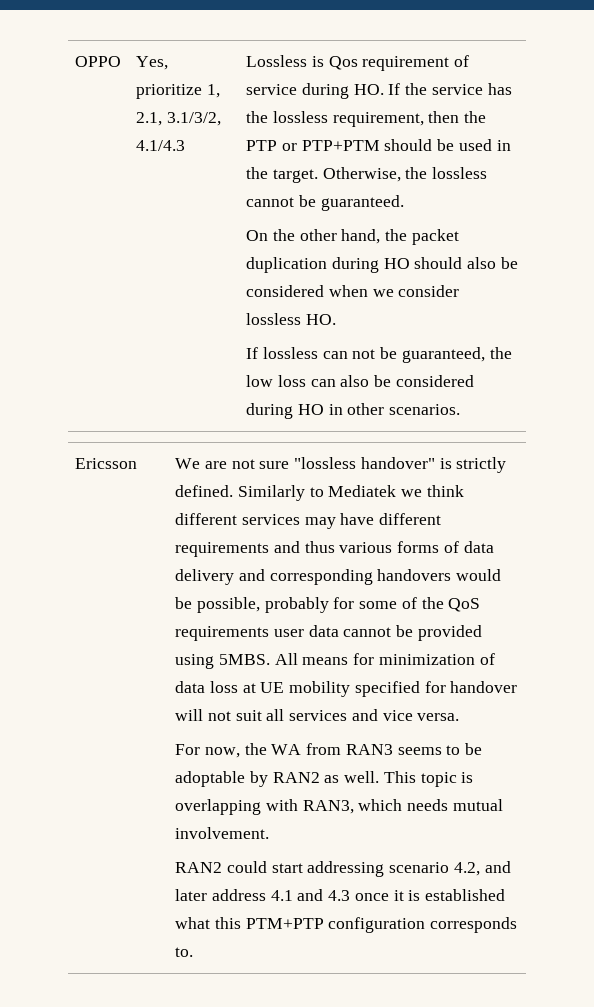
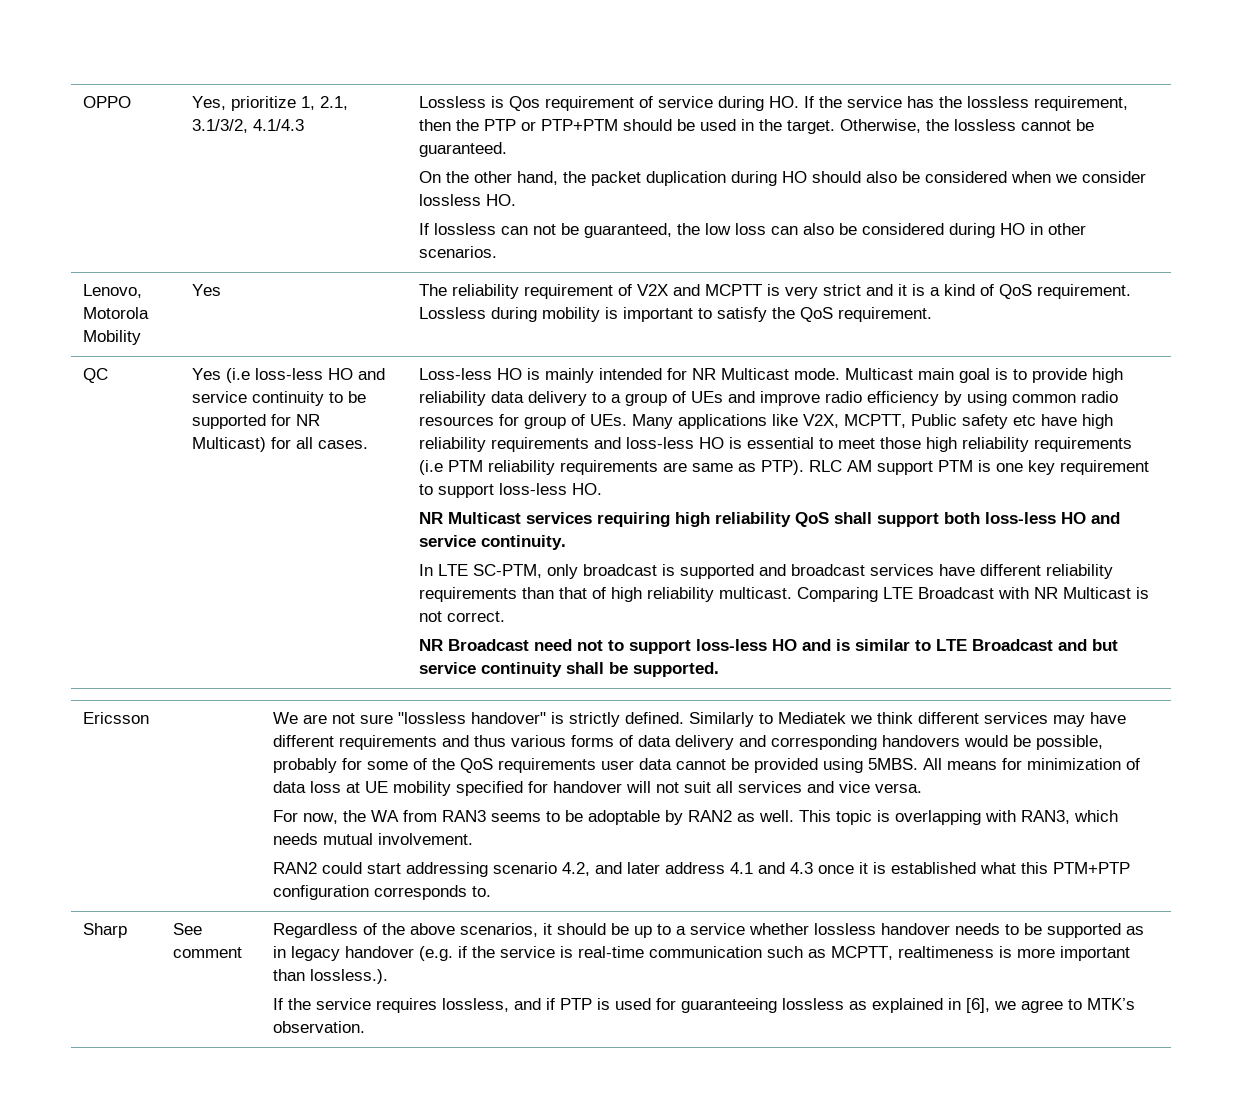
+ Lenovo, Motorola Mobility | Yes | The reliability requirement of V2X and MCPTT is very strict and it is a kind of QoS requirement. Lossless during mobility is important to satisfy the QoS requirement.
+ QC | Yes (i.e loss-less HO and service continuity to be supported for NR Multicast) for all cases. | Loss-less HO is mainly intended for NR Multicast mode. Multicast main goal is to provide high reliability data delivery to a group of UEs and improve radio efficiency by using common radio resources for group of UEs. Many applications like V2X, MCPTT, Public safety etc have high reliability requirements and loss-less HO is essential to meet those high reliability requirements (i.e PTM reliability requirements are same as PTP). RLC AM support PTM is one key requirement to support loss-less HO.
+ NR Multicast services requiring high reliability QoS shall support both loss-less HO and service continuity.
+ In LTE SC-PTM, only broadcast is supported and broadcast services have different reliability requirements than that of high reliability multicast. Comparing LTE Broadcast with NR Multicast is not correct.
+ NR Broadcast need not to support loss-less HO and is similar to LTE Broadcast and but service continuity shall be supported.
+ Sharp | See comment | Regardless of the above scenarios, it should be up to a service whether lossless handover needs to be supported as in legacy handover (e.g. if the service is real-time communication such as MCPTT, realtimeness is more important than lossless.).
+ If the service requires lossless, and if PTP is used for guaranteeing lossless as explained in [6], we agree to MTK’s observation.

